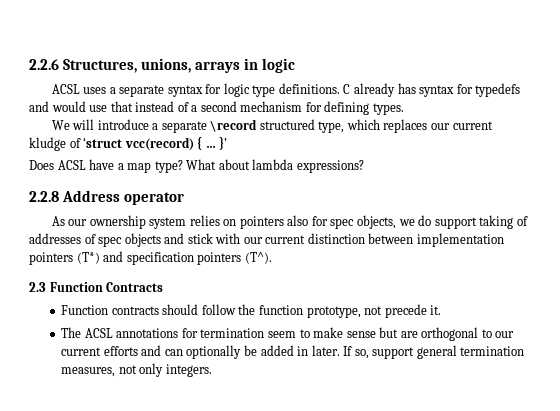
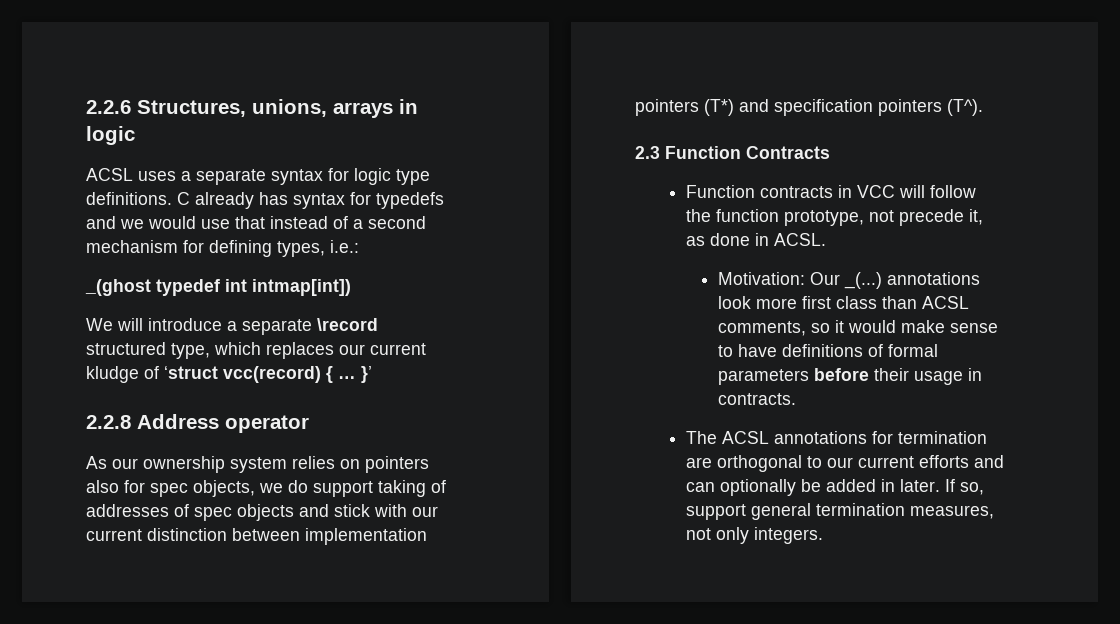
- C already has syntax for typedefs and would use that instead of a second mechanism for defining types.
+ C already has syntax for typedefs and we would use that instead of a second mechanism for defining types, i.e.:
+ _(ghost typedef int intmap[int])
- Does ACSL have a map type? What about lambda expressions?
- Function contracts should follow the function prototype, not precede it.
+ Function contracts in VCC will follow the function prototype, not precede it, as done in ACSL.
+ Motivation: Our _(...) annotations look more first class than ACSL comments, so it would make sense to have definitions of formal parameters before their usage in contracts.
- The ACSL annotations for termination seem to make sense but are orthogonal to our current efforts and can optionally be added in later.
+ The ACSL annotations for termination are orthogonal to our current efforts and can optionally be added in later.

